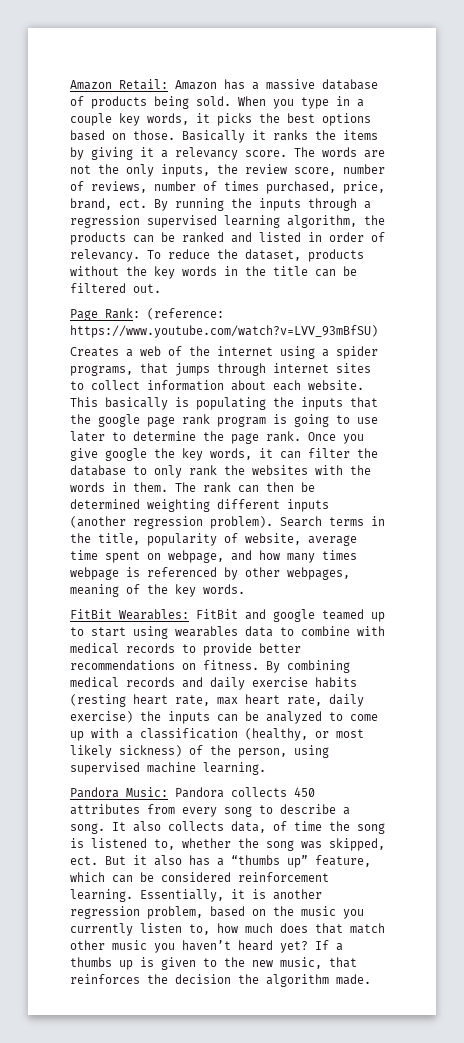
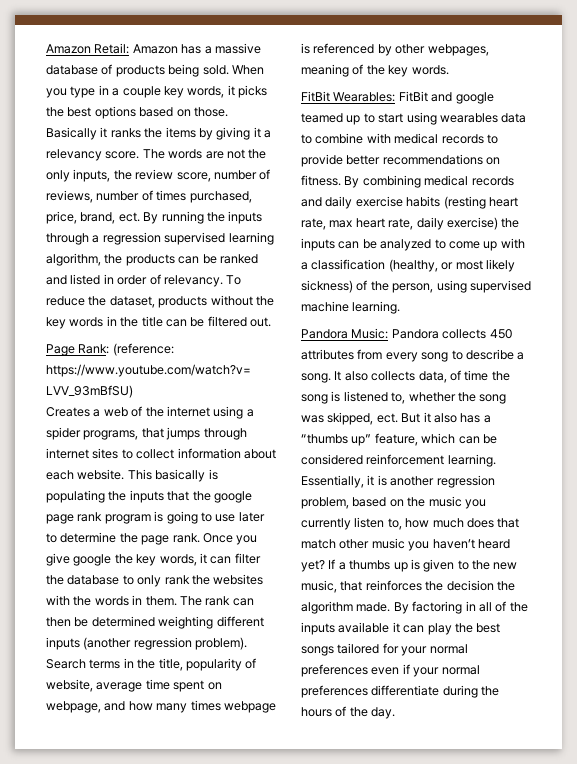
+ By factoring in all of the inputs available it can play the best songs tailored for your normal preferences even if your normal preferences differentiate during the hours of the day.

